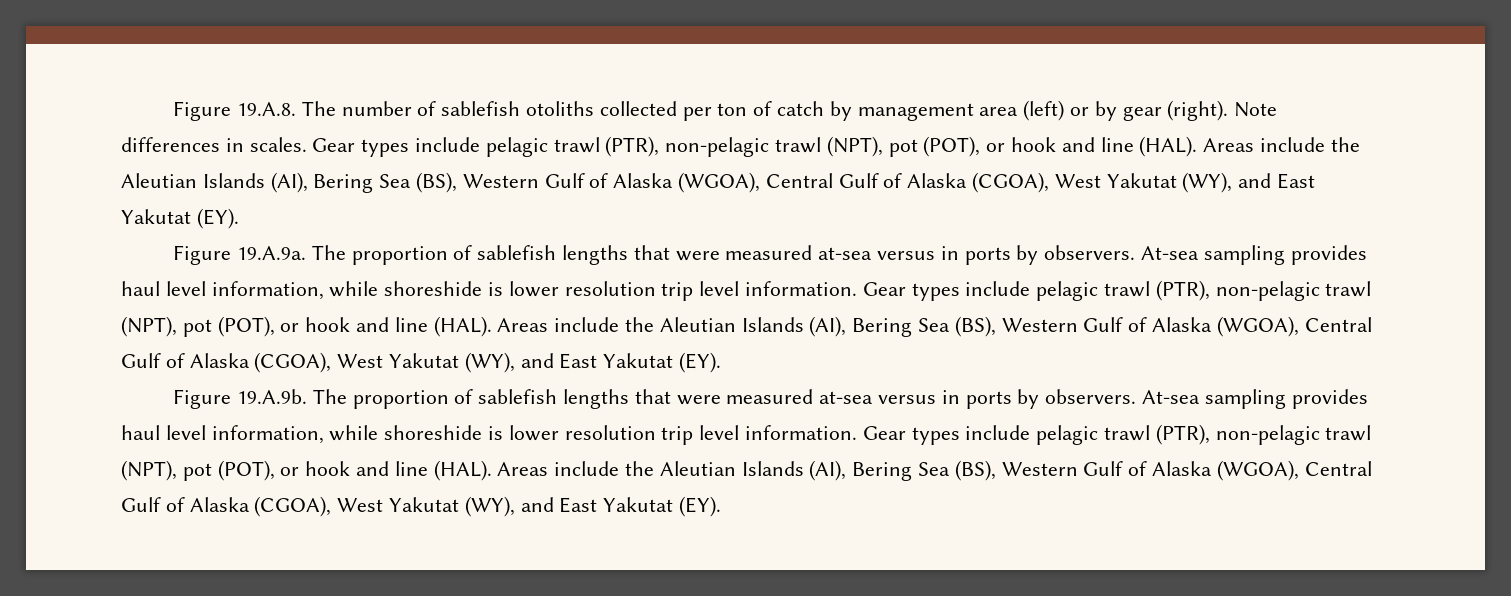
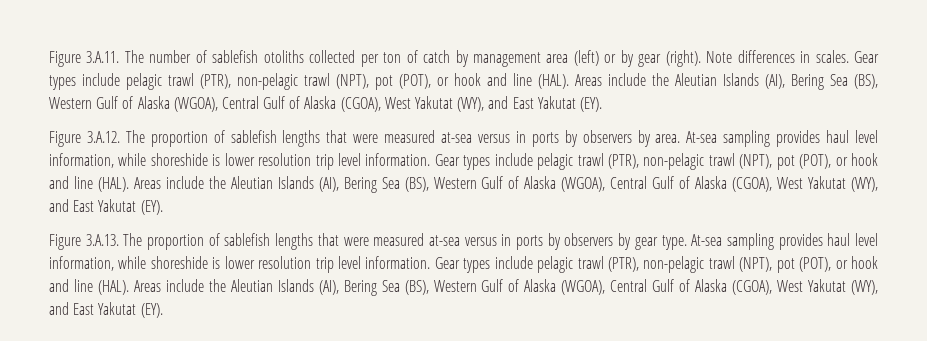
- Figure 19.A.8. The number of sablefish otoliths collected per ton of catch by management area (left) or by gear (right).
+ Figure 3.A.11. The number of sablefish otoliths collected per ton of catch by management area (left) or by gear (right).
- Figure 19.A.9a. The proportion of sablefish lengths that were measured at-sea versus in ports by observers.
+ Figure 3.A.12. The proportion of sablefish lengths that were measured at-sea versus in ports by observers by area.
- Figure 19.A.9b. The proportion of sablefish lengths that were measured at-sea versus in ports by observers.
+ Figure 3.A.13. The proportion of sablefish lengths that were measured at-sea versus in ports by observers by gear type.

